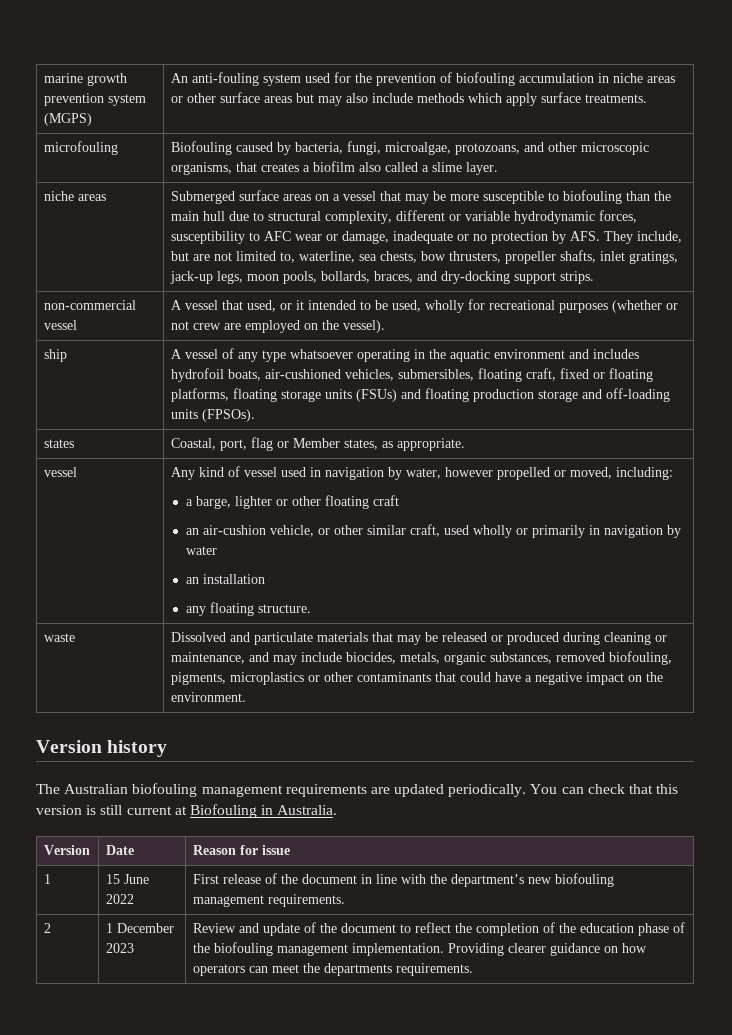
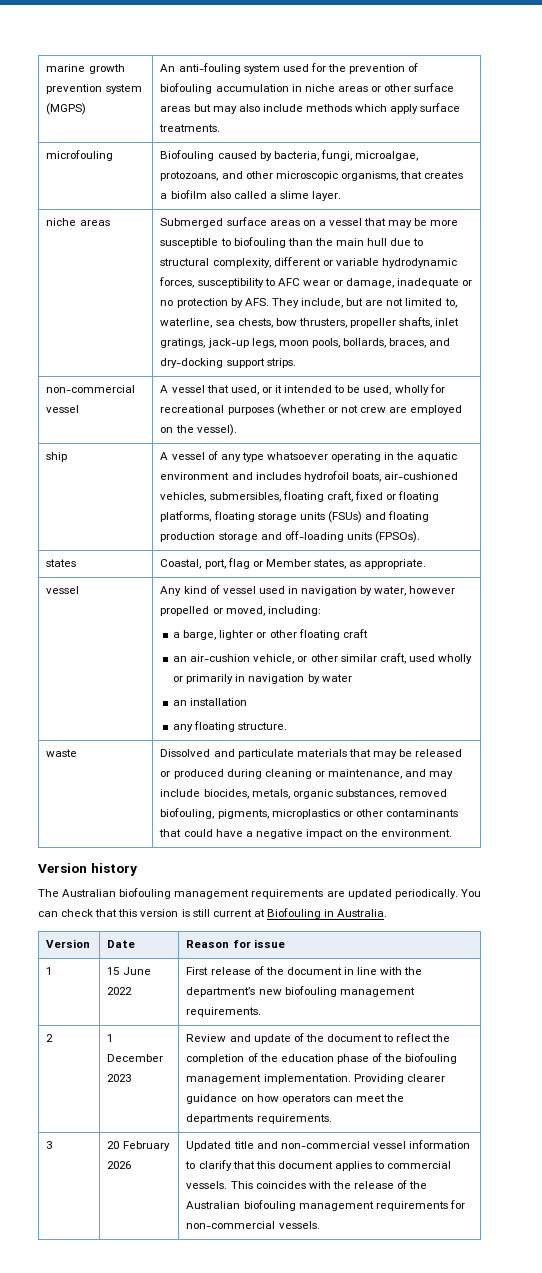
+ 3 | 20 February 2026 | Updated title and non-commercial vessel information to clarify that this document applies to commercial vessels. This coincides with the release of the Australian biofouling management requirements for non-commercial vessels.

